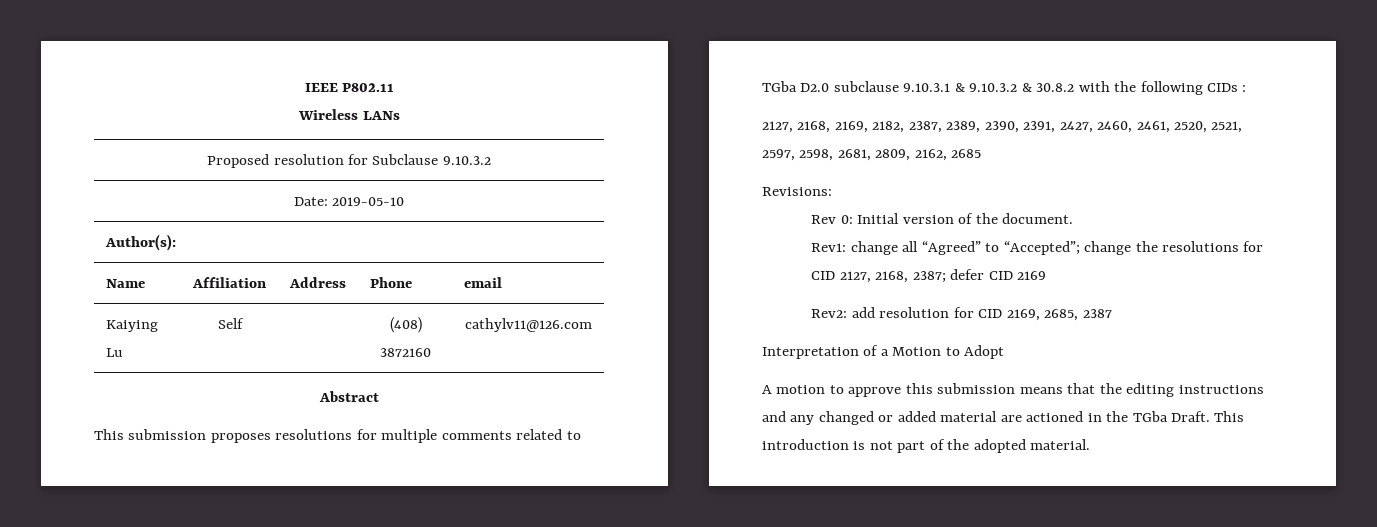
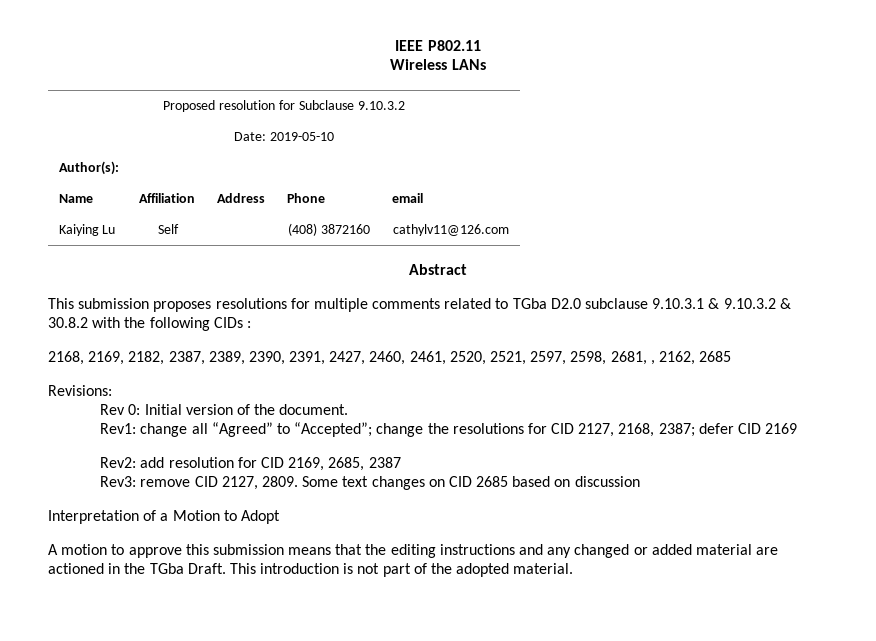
- 2127, 2168, 2169, 2182, 2387, 2389, 2390, 2391, 2427, 2460, 2461, 2520, 2521, 2597, 2598, 2681, 2809, 2162, 2685
+ 2168, 2169, 2182, 2387, 2389, 2390, 2391, 2427, 2460, 2461, 2520, 2521, 2597, 2598, 2681, , 2162, 2685
+ Rev3: remove CID 2127, 2809. Some text changes on CID 2685 based on discussion

